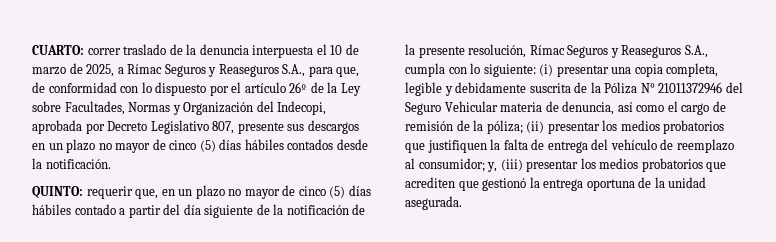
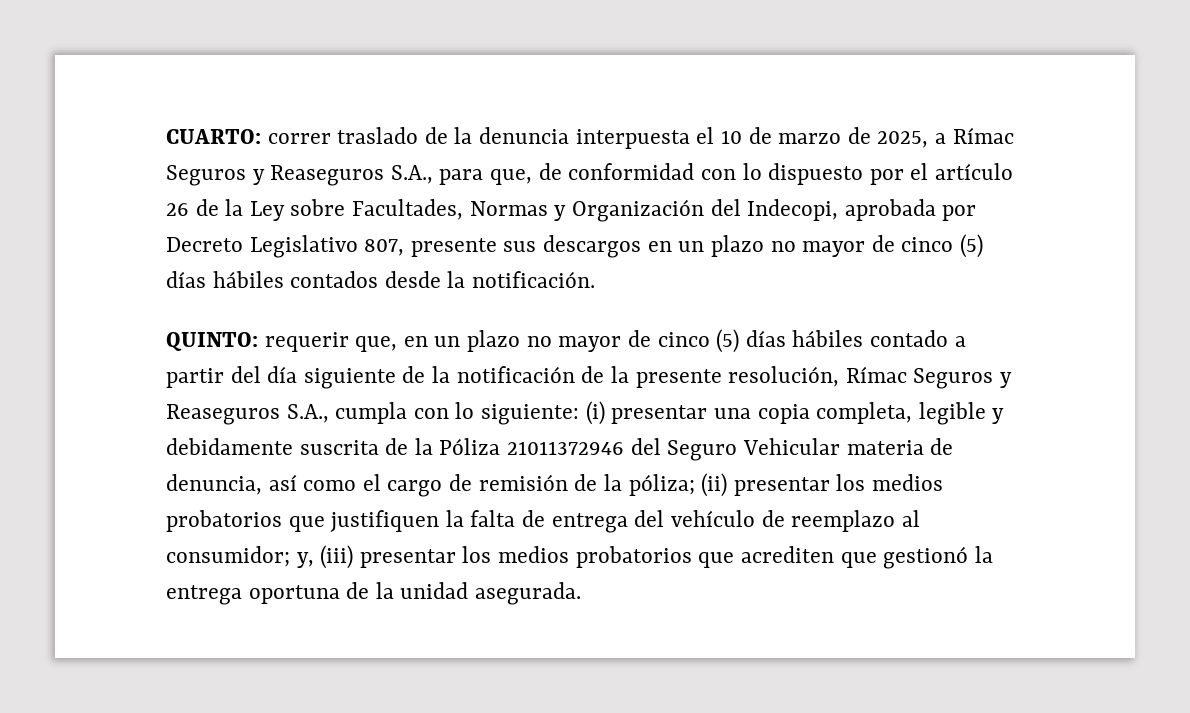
- correr traslado de la denuncia interpuesta el 10 de marzo de 2025, a Rímac Seguros y Reaseguros S.A., para que, de conformidad con lo dispuesto por el artículo 26º de la Ley sobre Facultades, Normas y Organización del Indecopi, aprobada por Decreto Legislativo 807, presente sus descargos en un plazo no mayor de cinco (5) días hábiles contados desde la notificación.
+ correr traslado de la denuncia interpuesta el 10 de marzo de 2025, a Rímac Seguros y Reaseguros S.A., para que, de conformidad con lo dispuesto por el artículo 26 de la Ley sobre Facultades, Normas y Organización del Indecopi, aprobada por Decreto Legislativo 807, presente sus descargos en un plazo no mayor de cinco (5) días hábiles contados desde la notificación.
- (i) presentar una copia completa, legible y debidamente suscrita de la Póliza N° 21011372946 del Seguro Vehicular materia de denuncia, así como el cargo de remisión de la póliza;
+ (i) presentar una copia completa, legible y debidamente suscrita de la Póliza 21011372946 del Seguro Vehicular materia de denuncia, así como el cargo de remisión de la póliza;

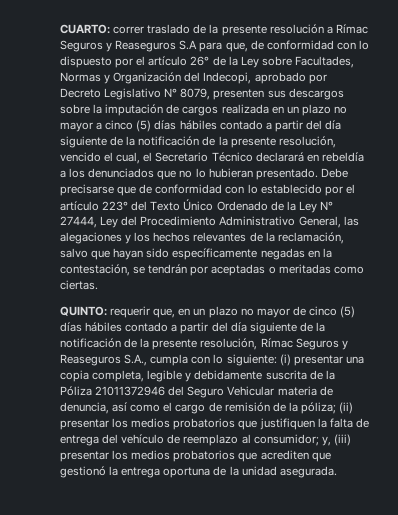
- CUARTO: correr traslado de la denuncia interpuesta el 10 de marzo de 2025, a Rímac Seguros y Reaseguros S.A., para que, de conformidad con lo dispuesto por el artículo 26 de la Ley sobre Facultades, Normas y Organización del Indecopi, aprobada por Decreto Legislativo 807, presente sus descargos en un plazo no mayor de cinco (5) días hábiles contados desde la notificación.
+ CUARTO: correr traslado de la presente resolución a Rímac Seguros y Reaseguros S.A para que, de conformidad con lo dispuesto por el artículo 26° de la Ley sobre Facultades, Normas y Organización del Indecopi, aprobado por Decreto Legislativo N° 8079, presenten sus descargos sobre la imputación de cargos realizada en un plazo no mayor a cinco (5) días hábiles contado a partir del día siguiente de la notificación de la presente resolución, vencido el cual, el Secretario Técnico declarará en rebeldía a los denunciados que no lo hubieran presentado. Debe precisarse que de conformidad con lo establecido por el artículo 223° del Texto Único Ordenado de la Ley N° 27444, Ley del Procedimiento Administrativo General, las alegaciones y los hechos relevantes de la reclamación, salvo que hayan sido específicamente negadas en la contestación, se tendrán por aceptadas o meritadas como ciertas.

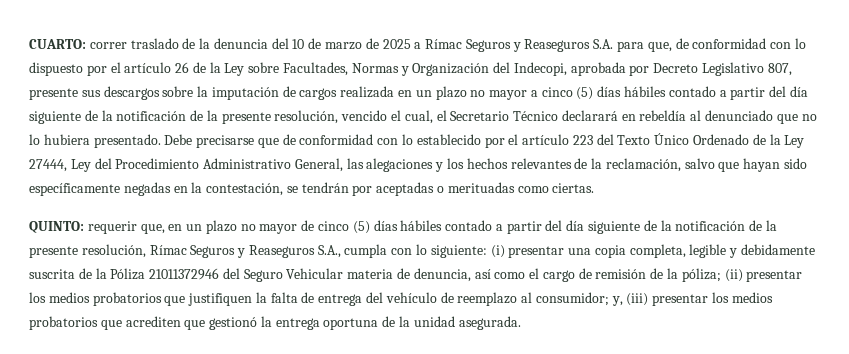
- correr traslado de la presente resolución a Rímac Seguros y Reaseguros S.A para que, de conformidad con lo dispuesto por el artículo 26° de la Ley sobre Facultades, Normas y Organización del Indecopi, aprobado por Decreto Legislativo N° 8079, presenten sus descargos sobre la imputación de cargos realizada en un plazo no mayor a cinco (5) días hábiles contado a partir del día siguiente de la notificación de la presente resolución, vencido el cual, el Secretario Técnico declarará en rebeldía a los denunciados que no lo hubieran presentado.
+ correr traslado de la denuncia del 10 de marzo de 2025 a Rímac Seguros y Reaseguros S.A. para que, de conformidad con lo dispuesto por el artículo 26 de la Ley sobre Facultades, Normas y Organización del Indecopi, aprobada por Decreto Legislativo 807, presente sus descargos sobre la imputación de cargos realizada en un plazo no mayor a cinco (5) días hábiles contado a partir del día siguiente de la notificación de la presente resolución, vencido el cual, el Secretario Técnico declarará en rebeldía al denunciado que no lo hubiera presentado.
- Debe precisarse que de conformidad con lo establecido por el artículo 223° del Texto Único Ordenado de la Ley N° 27444, Ley del Procedimiento Administrativo General, las alegaciones y los hechos relevantes de la reclamación, salvo que hayan sido específicamente negadas en la contestación, se tendrán por aceptadas o meritadas como ciertas.
+ Debe precisarse que de conformidad con lo establecido por el artículo 223 del Texto Único Ordenado de la Ley 27444, Ley del Procedimiento Administrativo General, las alegaciones y los hechos relevantes de la reclamación, salvo que hayan sido específicamente negadas en la contestación, se tendrán por aceptadas o merituadas como ciertas.

